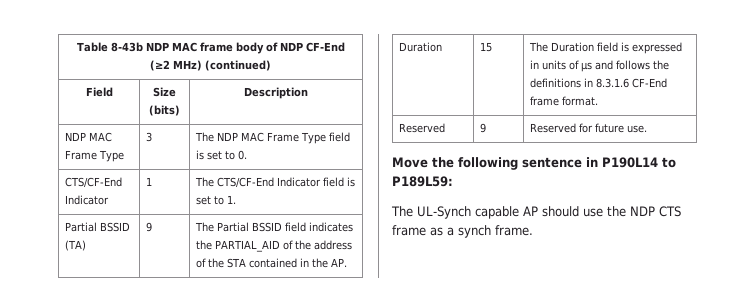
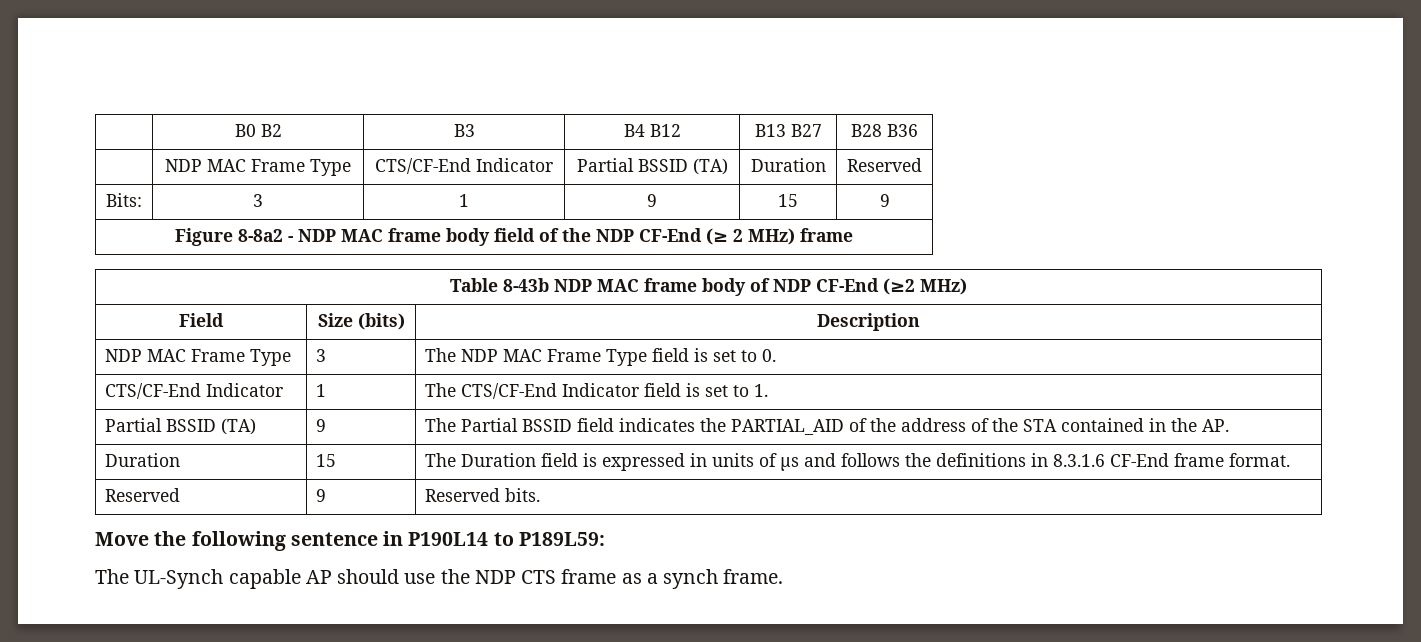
+ | B0 B2 | B3 | B4 B12 | B13 B27 | B28 B36
+ | NDP MAC Frame Type | CTS/CF-End Indicator | Partial BSSID (TA) | Duration | Reserved
+ Bits: | 3 | 1 | 9 | 15 | 9
+ Figure 8-8a2 - NDP MAC frame body field of the NDP CF-End (≥ 2 MHz) frame
- Table 8-43b NDP MAC frame body of NDP CF-End (≥2 MHz) (continued)
+ Table 8-43b NDP MAC frame body of NDP CF-End (≥2 MHz)
- Reserved | 9 | Reserved for future use.
+ Reserved | 9 | Reserved bits.

